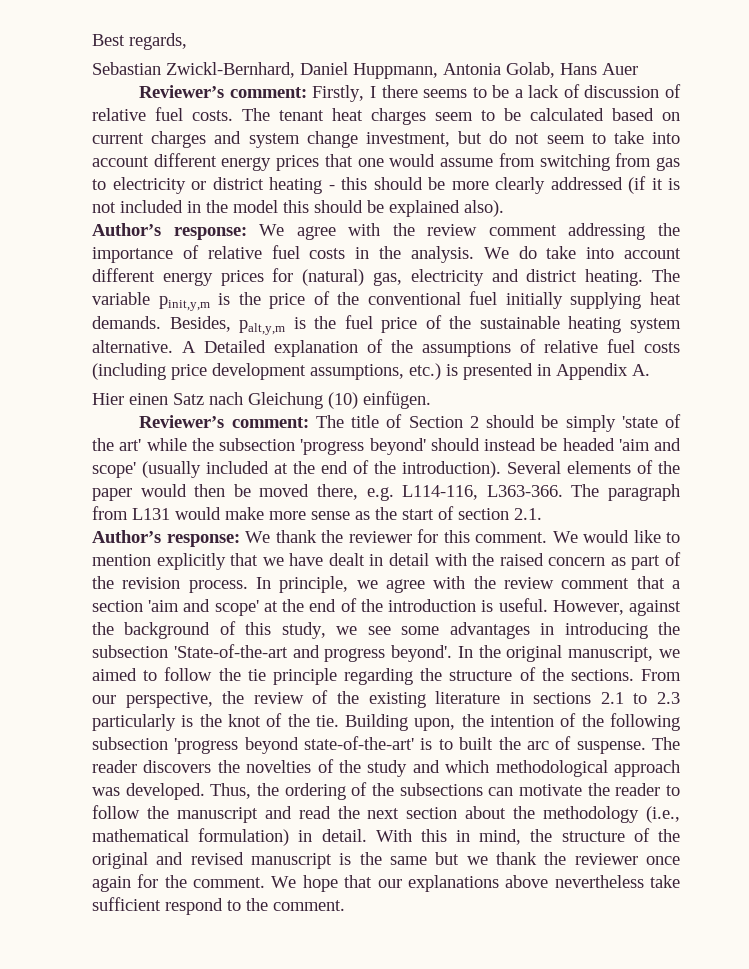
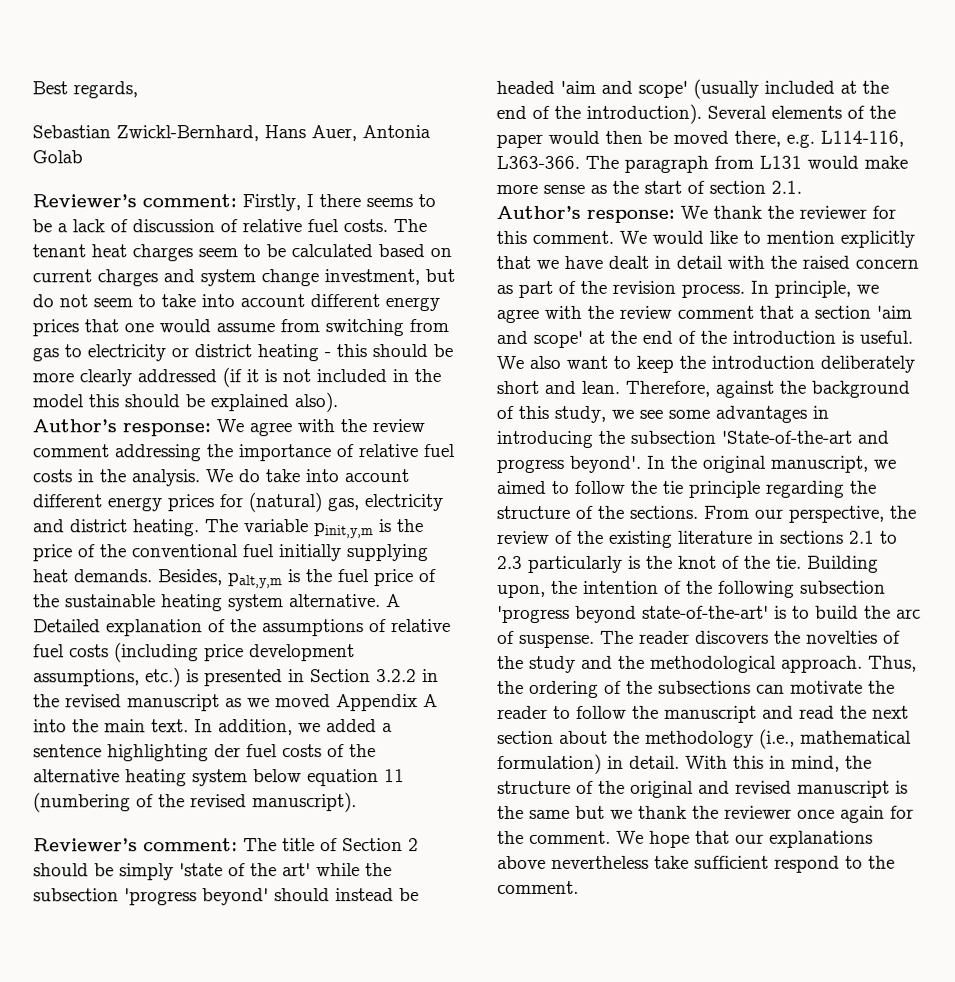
- Sebastian Zwickl-Bernhard, Daniel Huppmann, Antonia Golab, Hans Auer
+ Sebastian Zwickl-Bernhard, Hans Auer, Antonia Golab
- A Detailed explanation of the assumptions of relative fuel costs (including price development assumptions, etc.) is presented in Appendix A.
- Hier einen Satz nach Gleichung (10) einfügen.
+ A Detailed explanation of the assumptions of relative fuel costs (including price development assumptions, etc.) is presented in Section 3.2.2 in the revised manuscript as we moved Appendix A into the main text. In addition, we added a sentence highlighting der fuel costs of the alternative heating system below equation 11 (numbering of the revised manuscript).
- However, against the background of this study, we see some advantages in introducing the subsection 'State-of-the-art and progress beyond'.
+ We also want to keep the introduction deliberately short and lean. Therefore, against the background of this study, we see some advantages in introducing the subsection 'State-of-the-art and progress beyond'.
- Building upon, the intention of the following subsection 'progress beyond state-of-the-art' is to built the arc of suspense.
+ Building upon, the intention of the following subsection 'progress beyond state-of-the-art' is to build the arc of suspense.
- The reader discovers the novelties of the study and which methodological approach was developed.
+ The reader discovers the novelties of the study and the methodological approach.

